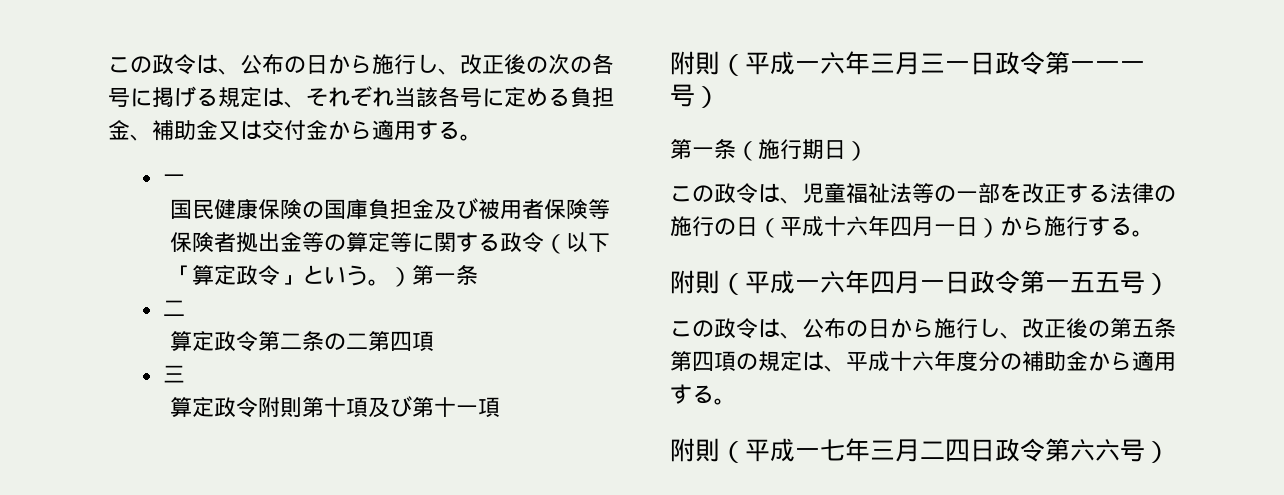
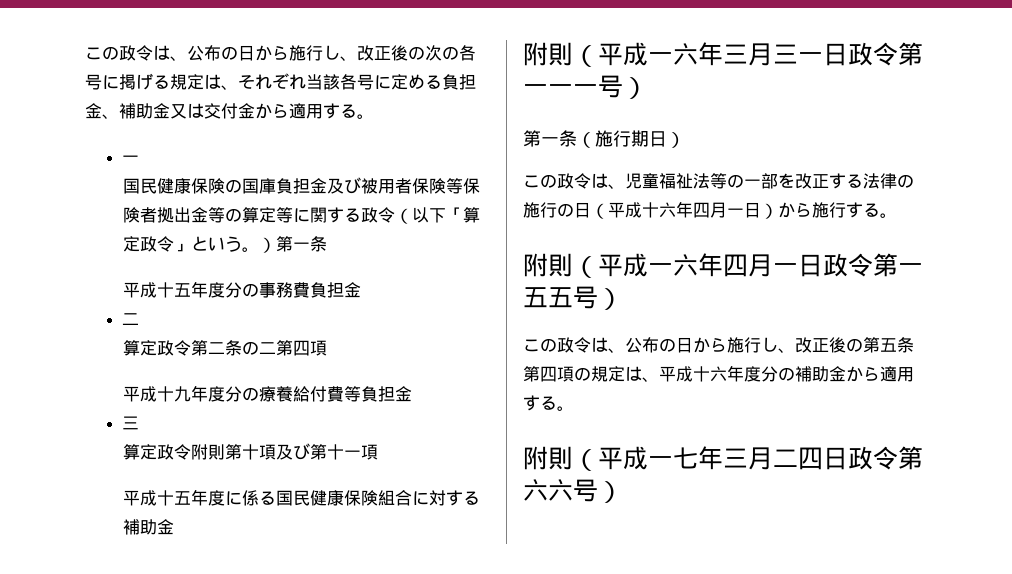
+ 平成十五年度分の事務費負担金
+ 平成十九年度分の療養給付費等負担金
+ 平成十五年度に係る国民健康保険組合に対する補助金

